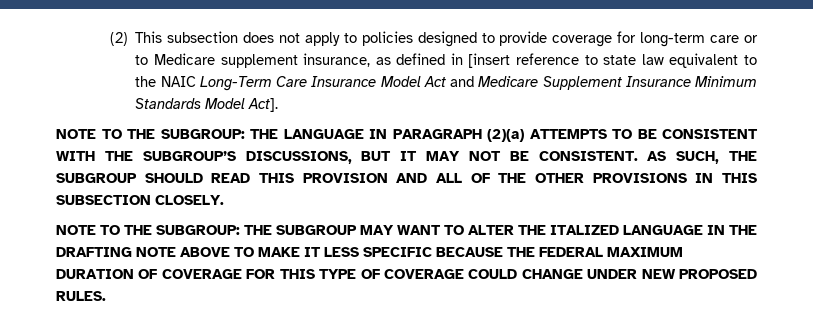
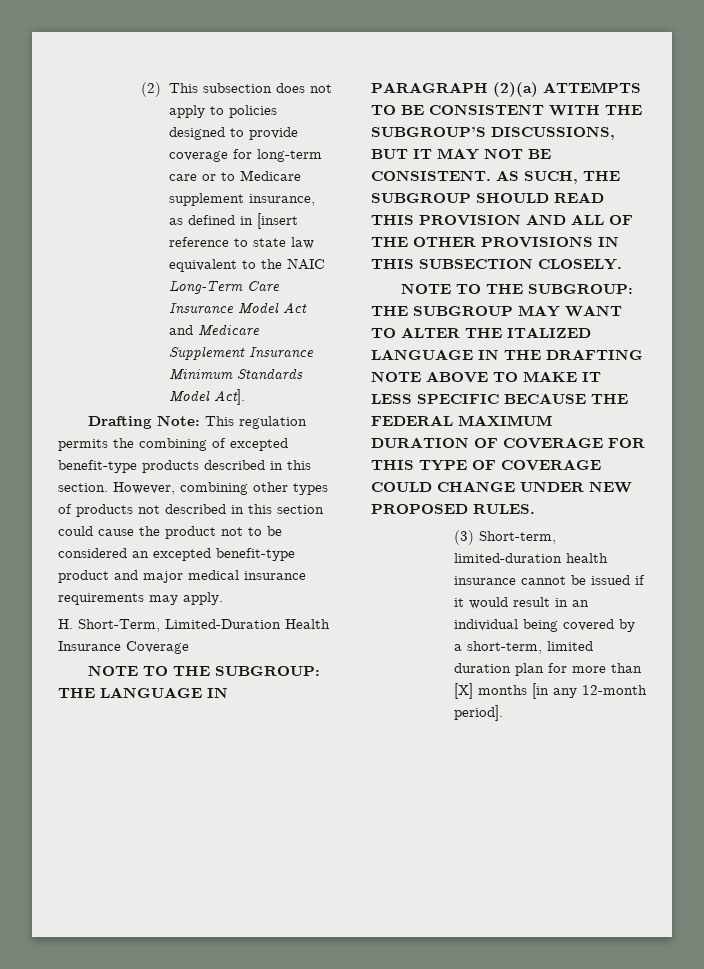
+ Drafting Note: This regulation permits the combining of excepted benefit-type products described in this section. However, combining other types of products not described in this section could cause the product not to be considered an excepted benefit-type product and major medical insurance requirements may apply.
+ H. Short-Term, Limited-Duration Health Insurance Coverage
+ (3) Short-term, limited-duration health insurance cannot be issued if it would result in an individual being covered by a short-term, limited duration plan for more than [X] months [in any 12-month period].

